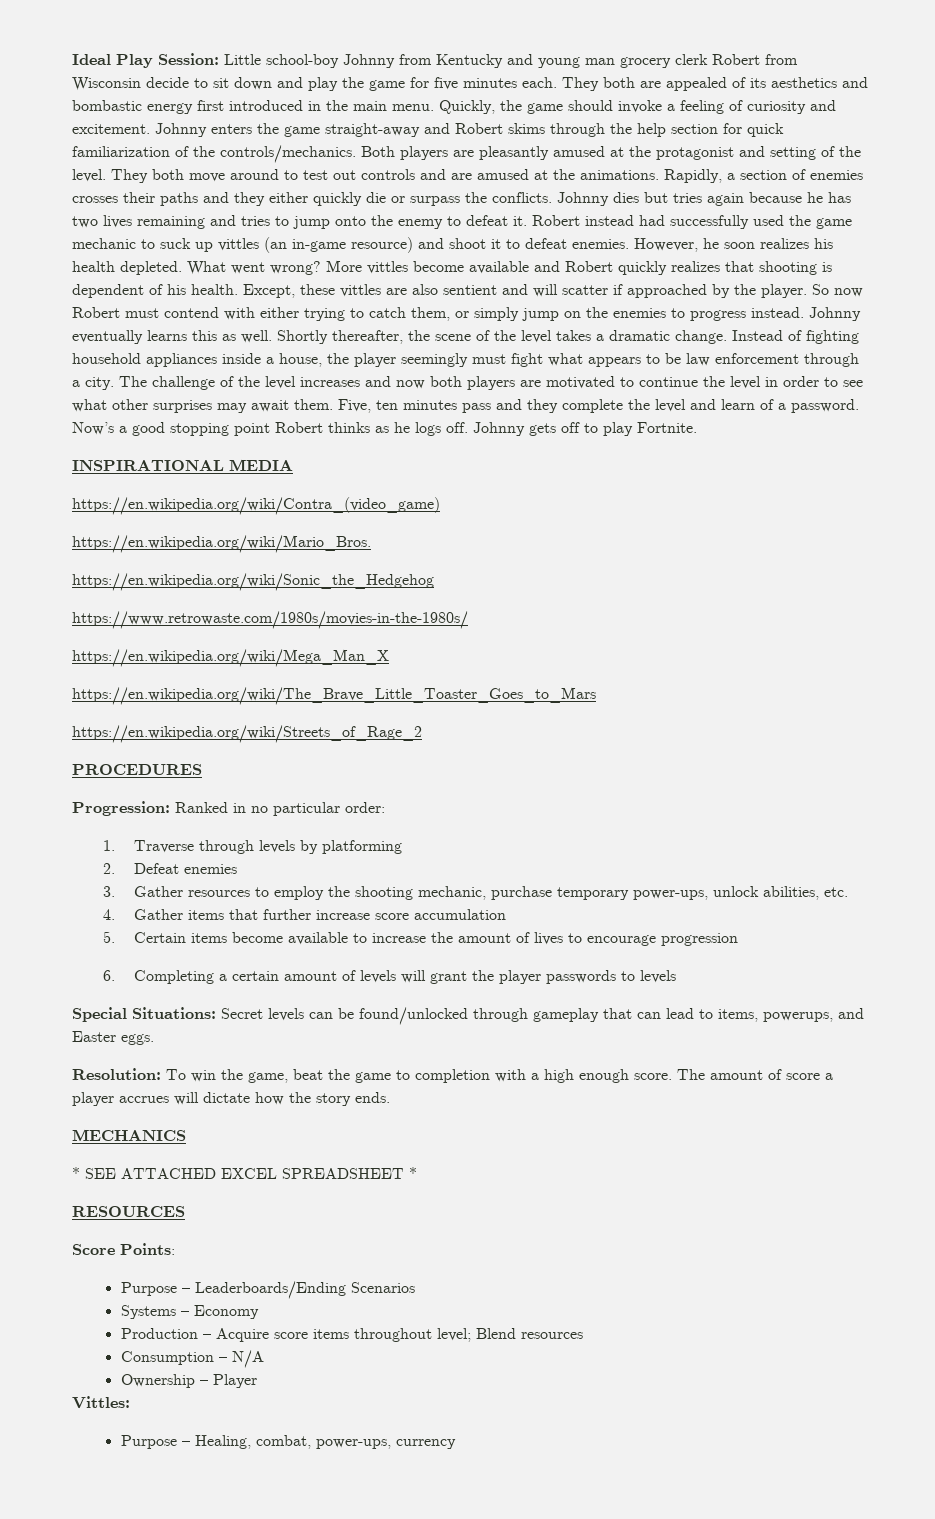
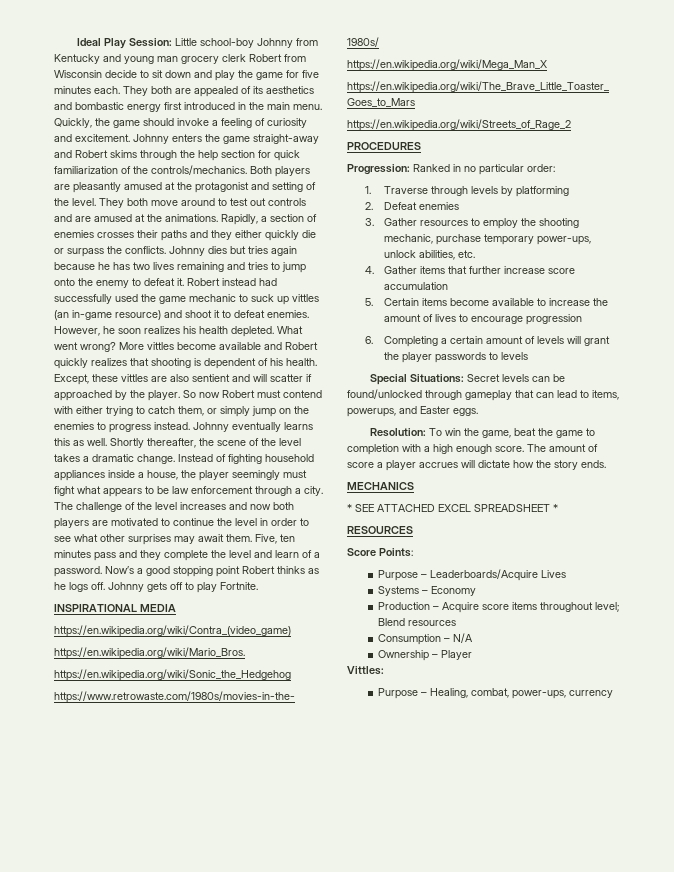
- Purpose – Leaderboards/Ending Scenarios
+ Purpose – Leaderboards/Acquire Lives

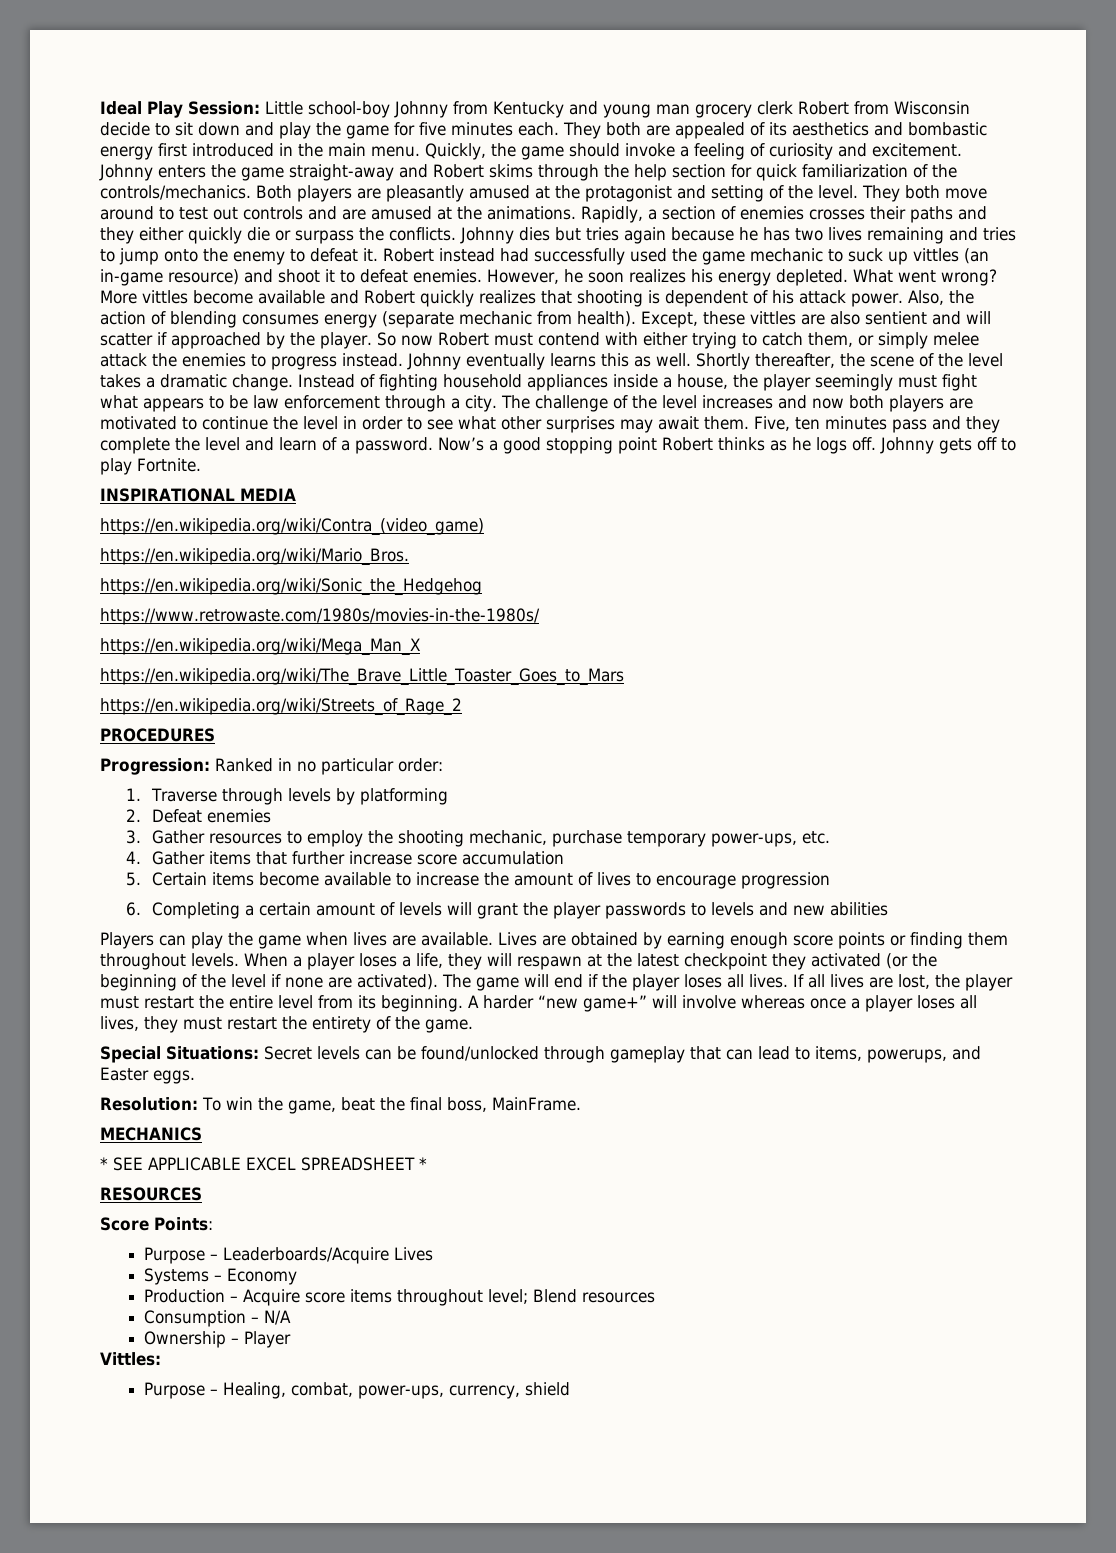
- However, he soon realizes his health depleted.
+ However, he soon realizes his energy depleted.
- More vittles become available and Robert quickly realizes that shooting is dependent of his health.
+ More vittles become available and Robert quickly realizes that shooting is dependent of his attack power. Also, the action of blending consumes energy (separate mechanic from health).
- So now Robert must contend with either trying to catch them, or simply jump on the enemies to progress instead.
+ So now Robert must contend with either trying to catch them, or simply melee attack the enemies to progress instead.
- 3. Gather resources to employ the shooting mechanic, purchase temporary power-ups, unlock abilities, etc.
+ 3. Gather resources to employ the shooting mechanic, purchase temporary power-ups, etc.
- 6. Completing a certain amount of levels will grant the player passwords to levels
+ 6. Completing a certain amount of levels will grant the player passwords to levels and new abilities
+ Players can play the game when lives are available. Lives are obtained by earning enough score points or finding them throughout levels. When a player loses a life, they will respawn at the latest checkpoint they activated (or the beginning of the level if none are activated). The game will end if the player loses all lives. If all lives are lost, the player must restart the entire level from its beginning. A harder “new game+” will involve whereas once a player loses all lives, they must restart the entirety of the game.
- Resolution: To win the game, beat the game to completion with a high enough score. The amount of score a player accrues will dictate how the story ends.
+ Resolution: To win the game, beat the final boss, MainFrame.
- * SEE ATTACHED EXCEL SPREADSHEET *
+ * SEE APPLICABLE EXCEL SPREADSHEET *
- Purpose – Healing, combat, power-ups, currency
+ Purpose – Healing, combat, power-ups, currency, shield

